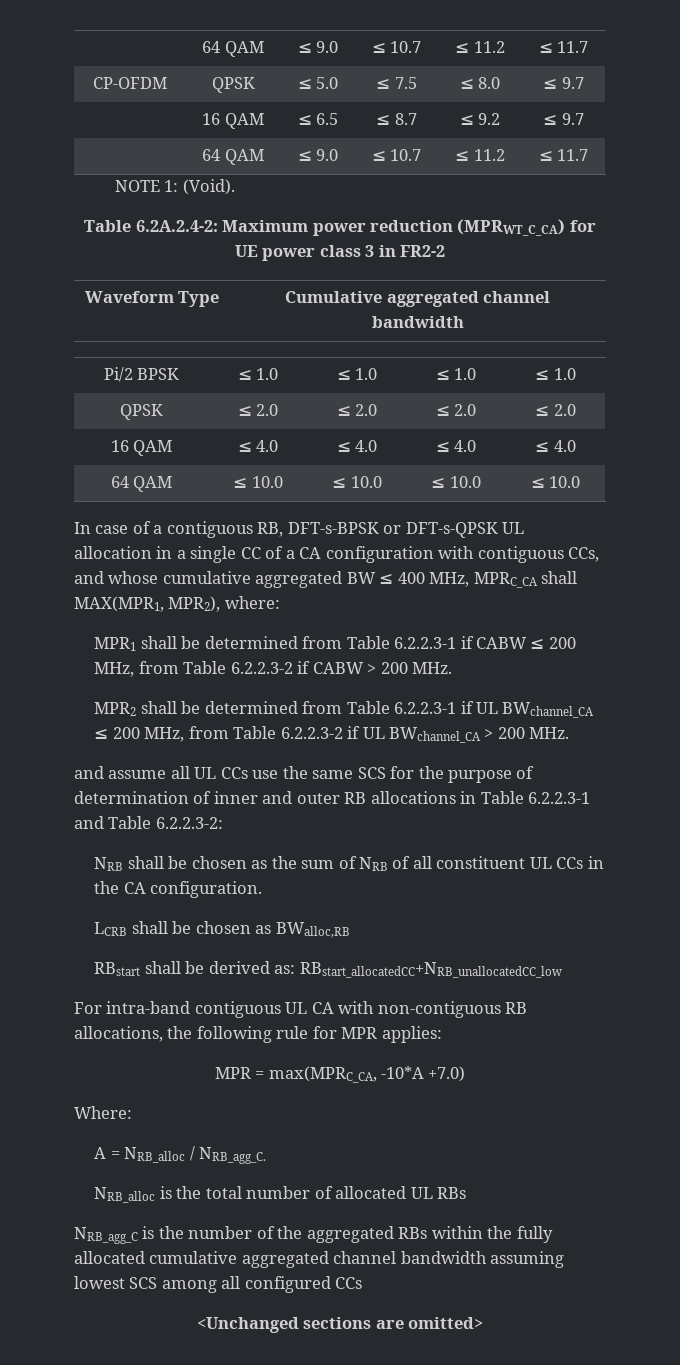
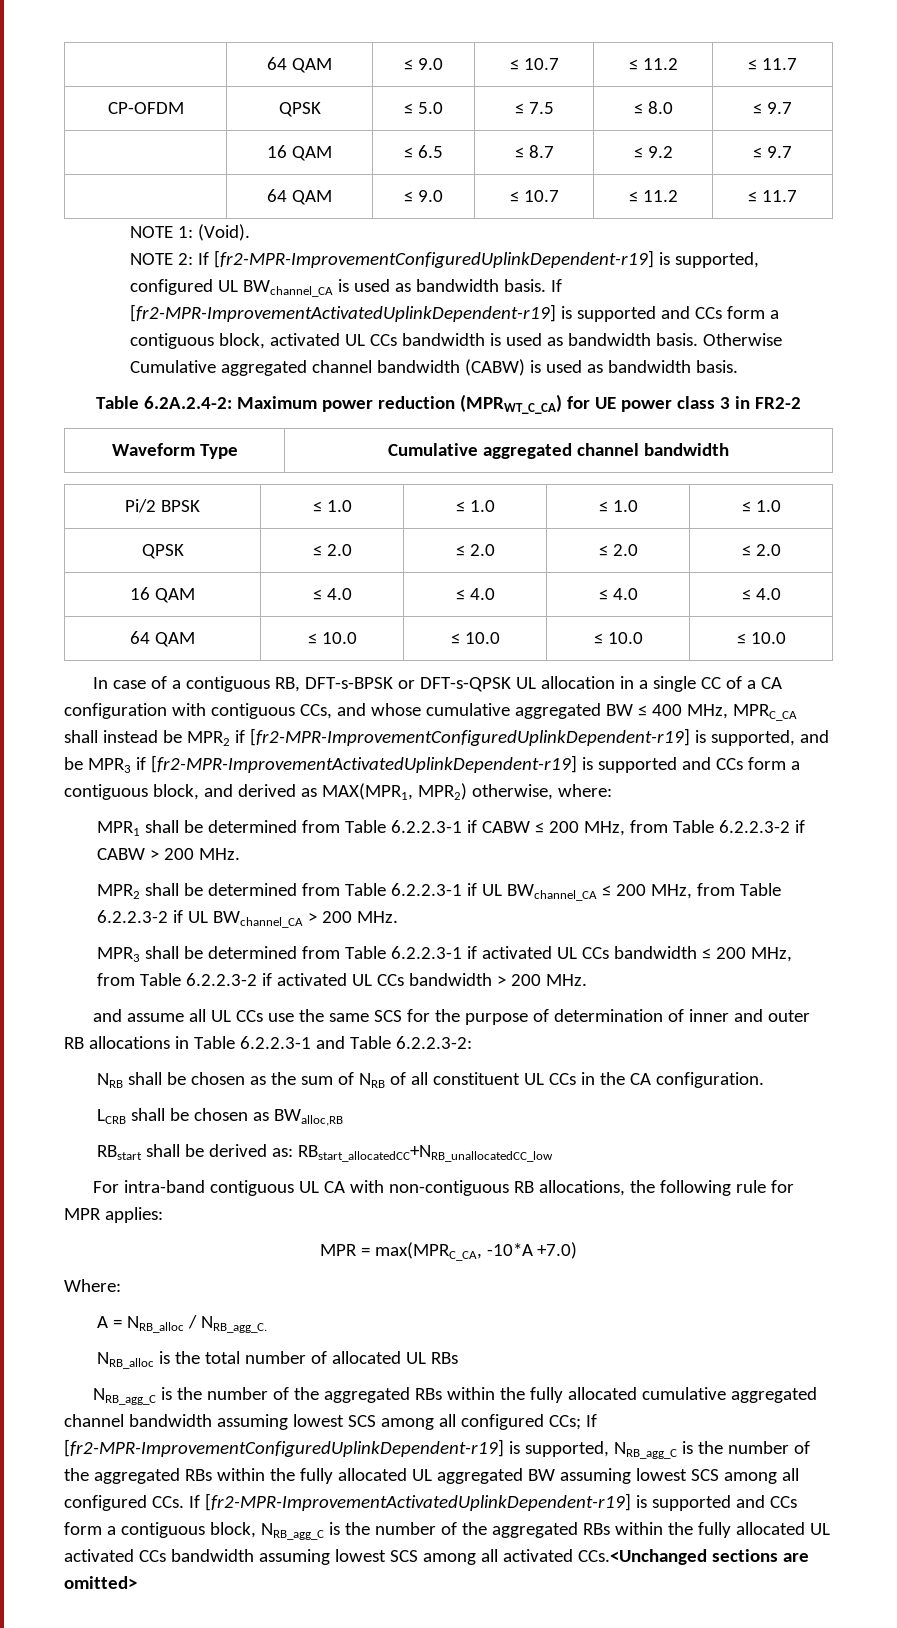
+ NOTE 2: If [fr2-MPR-ImprovementConfiguredUplinkDependent-r19] is supported, configured UL BWchannel_CA is used as bandwidth basis. If [fr2-MPR-ImprovementActivatedUplinkDependent-r19] is supported and CCs form a contiguous block, activated UL CCs bandwidth is used as bandwidth basis. Otherwise Cumulative aggregated channel bandwidth (CABW) is used as bandwidth basis.
- In case of a contiguous RB, DFT-s-BPSK or DFT-s-QPSK UL allocation in a single CC of a CA configuration with contiguous CCs, and whose cumulative aggregated BW ≤ 400 MHz, MPRC_CA shall MAX(MPR1, MPR2), where:
+ In case of a contiguous RB, DFT-s-BPSK or DFT-s-QPSK UL allocation in a single CC of a CA configuration with contiguous CCs, and whose cumulative aggregated BW ≤ 400 MHz, MPRC_CA shall instead be MPR2 if [fr2-MPR-ImprovementConfiguredUplinkDependent-r19] is supported, and be MPR3 if [fr2-MPR-ImprovementActivatedUplinkDependent-r19] is supported and CCs form a contiguous block, and derived as MAX(MPR1, MPR2) otherwise, where:
+ MPR3 shall be determined from Table 6.2.2.3-1 if activated UL CCs bandwidth ≤ 200 MHz, from Table 6.2.2.3-2 if activated UL CCs bandwidth > 200 MHz.
- NRB_agg_C is the number of the aggregated RBs within the fully allocated cumulative aggregated channel bandwidth assuming lowest SCS among all configured CCs
- <Unchanged sections are omitted>
+ NRB_agg_C is the number of the aggregated RBs within the fully allocated cumulative aggregated channel bandwidth assuming lowest SCS among all configured CCs; If [fr2-MPR-ImprovementConfiguredUplinkDependent-r19] is supported, NRB_agg_C is the number of the aggregated RBs within the fully allocated UL aggregated BW assuming lowest SCS among all configured CCs. If [fr2-MPR-ImprovementActivatedUplinkDependent-r19] is supported and CCs form a contiguous block, NRB_agg_C is the number of the aggregated RBs within the fully allocated UL activated CCs bandwidth assuming lowest SCS among all activated CCs.<Unchanged sections are omitted>

